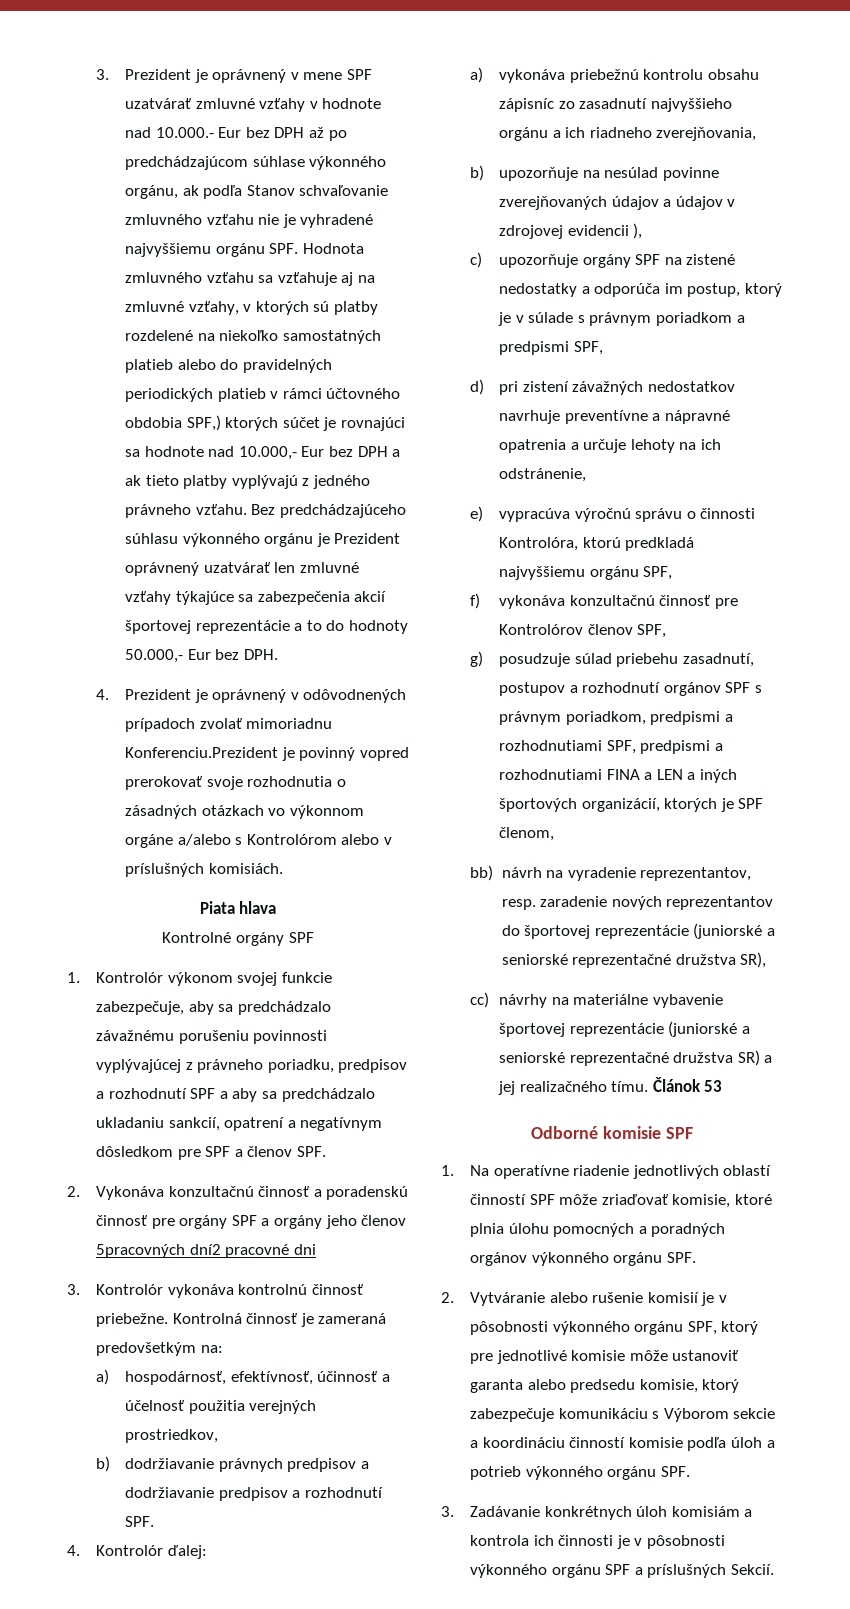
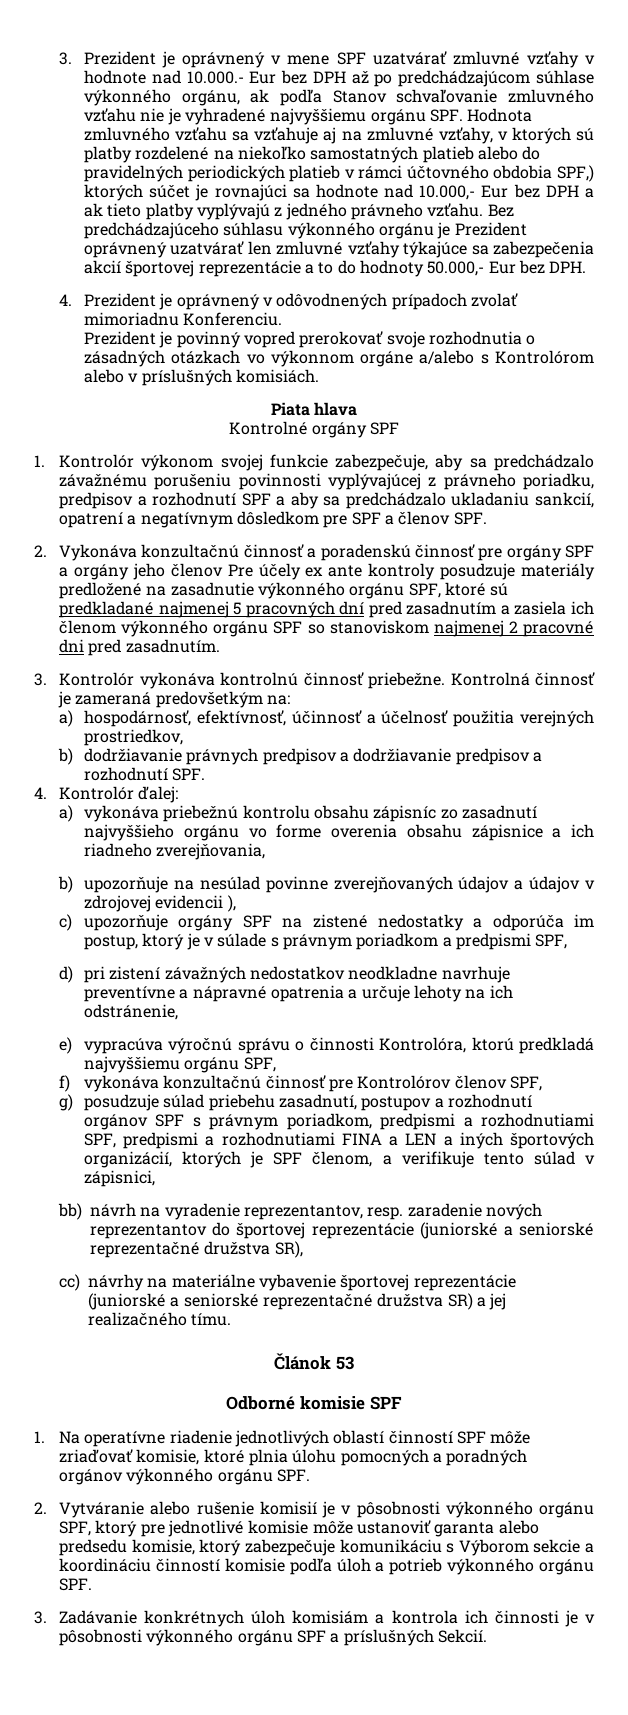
- 4. Prezident je oprávnený v odôvodnených prípadoch zvolať mimoriadnu Konferenciu.Prezident je povinný vopred prerokovať svoje rozhodnutia o zásadných otázkach vo výkonnom orgáne a/alebo s Kontrolórom alebo v príslušných komisiách.
+ 4. Prezident je oprávnený v odôvodnených prípadoch zvolať mimoriadnu Konferenciu.
+ Prezident je povinný vopred prerokovať svoje rozhodnutia o zásadných otázkach vo výkonnom orgáne a/alebo s Kontrolórom alebo v príslušných komisiách.
- 2. Vykonáva konzultačnú činnosť a poradenskú činnosť pre orgány SPF a orgány jeho členov 5pracovných dní2 pracovné dni
+ 2. Vykonáva konzultačnú činnosť a poradenskú činnosť pre orgány SPF a orgány jeho členov Pre účely ex ante kontroly posudzuje materiály predložené na zasadnutie výkonného orgánu SPF, ktoré sú predkladané najmenej 5 pracovných dní pred zasadnutím a zasiela ich členom výkonného orgánu SPF so stanoviskom najmenej 2 pracovné dni pred zasadnutím.
- a) vykonáva priebežnú kontrolu obsahu zápisníc zo zasadnutí najvyššieho orgánu a ich riadneho zverejňovania,
+ a) vykonáva priebežnú kontrolu obsahu zápisníc zo zasadnutí najvyššieho orgánu vo forme overenia obsahu zápisnice a ich riadneho zverejňovania,
- d) pri zistení závažných nedostatkov navrhuje preventívne a nápravné opatrenia a určuje lehoty na ich odstránenie,
+ d) pri zistení závažných nedostatkov neodkladne navrhuje preventívne a nápravné opatrenia a určuje lehoty na ich odstránenie,
- g) posudzuje súlad priebehu zasadnutí, postupov a rozhodnutí orgánov SPF s právnym poriadkom, predpismi a rozhodnutiami SPF, predpismi a rozhodnutiami FINA a LEN a iných športových organizácií, ktorých je SPF členom,
+ g) posudzuje súlad priebehu zasadnutí, postupov a rozhodnutí orgánov SPF s právnym poriadkom, predpismi a rozhodnutiami SPF, predpismi a rozhodnutiami FINA a LEN a iných športových organizácií, ktorých je SPF členom, a verifikuje tento súlad v zápisnici,
- cc) návrhy na materiálne vybavenie športovej reprezentácie (juniorské a seniorské reprezentačné družstva SR) a jej realizačného tímu. Článok 53
+ cc) návrhy na materiálne vybavenie športovej reprezentácie (juniorské a seniorské reprezentačné družstva SR) a jej realizačného tímu.
+ Článok 53

